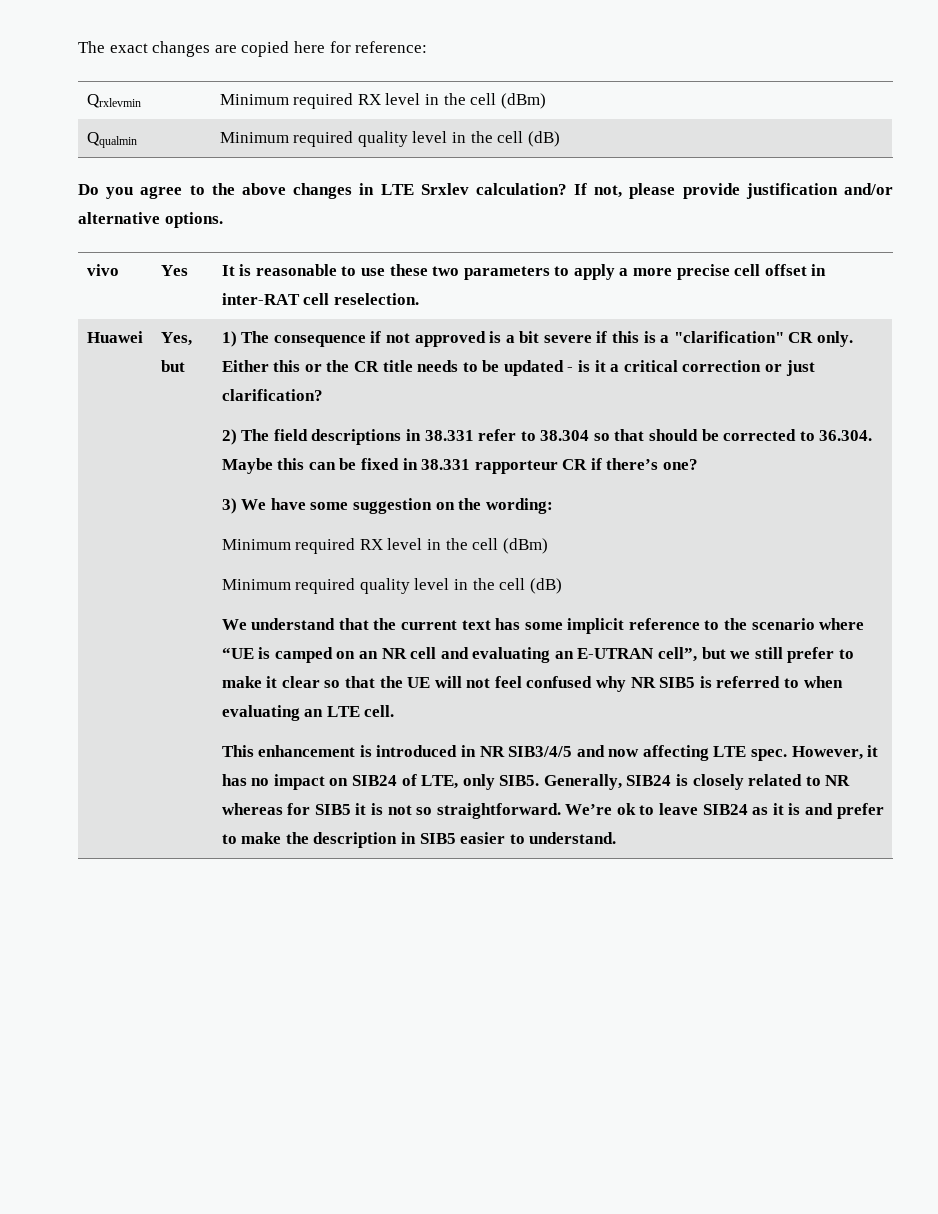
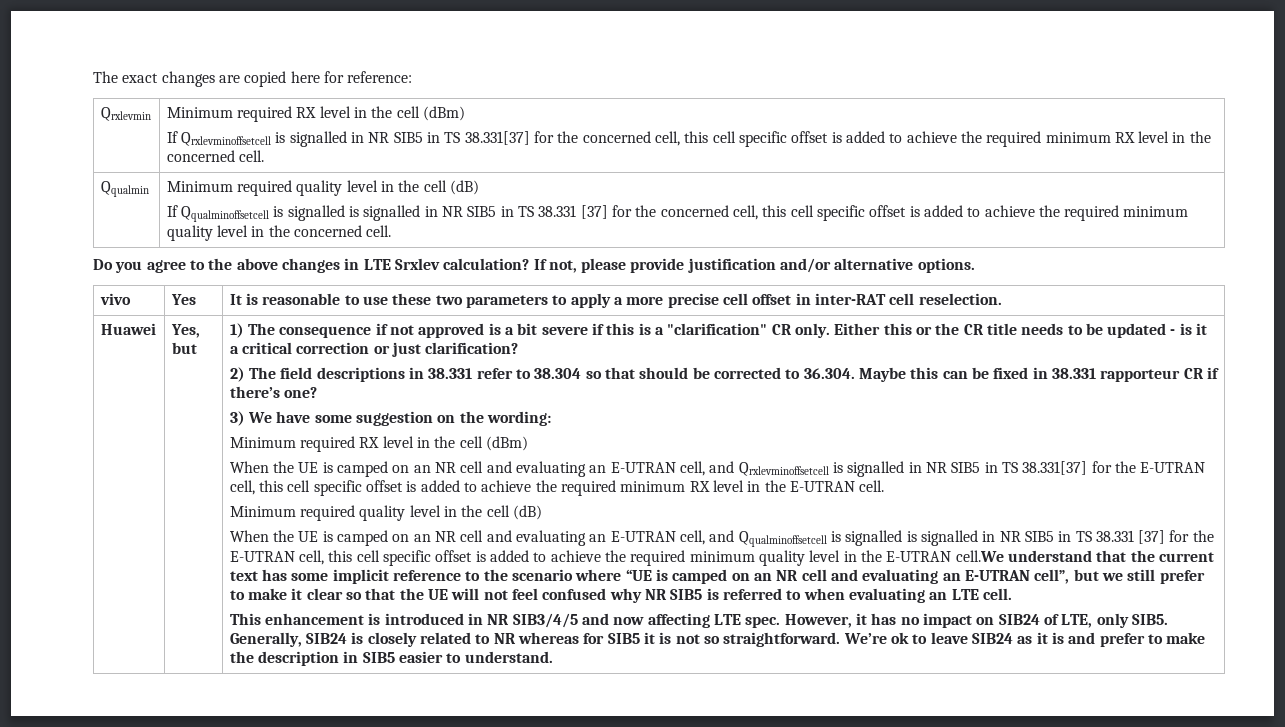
  Qrxlevmin | Minimum required RX level in the cell (dBm)
+ If Qrxlevminoffsetcell is signalled in NR SIB5 in TS 38.331[37] for the concerned cell, this cell specific offset is added to achieve the required minimum RX level in the concerned cell.
+ If Qqualminoffsetcell is signalled is signalled in NR SIB5 in TS 38.331 [37] for the concerned cell, this cell specific offset is added to achieve the required minimum quality level in the concerned cell.
  3) We have some suggestion on the wording:
  Minimum required RX level in the cell (dBm)
+ When the UE is camped on an NR cell and evaluating an E-UTRAN cell, and Qrxlevminoffsetcell is signalled in NR SIB5 in TS 38.331[37] for the E-UTRAN cell, this cell specific offset is added to achieve the required minimum RX level in the E-UTRAN cell.
  Minimum required quality level in the cell (dB)
- We understand that the current text has some implicit reference to the scenario where “UE is camped on an NR cell and evaluating an E-UTRAN cell”, but we still prefer to make it clear so that the UE will not feel confused why NR SIB5 is referred to when evaluating an LTE cell.
+ When the UE is camped on an NR cell and evaluating an E-UTRAN cell, and Qqualminoffsetcell is signalled is signalled in NR SIB5 in TS 38.331 [37] for the E-UTRAN cell, this cell specific offset is added to achieve the required minimum quality level in the E-UTRAN cell.We understand that the current text has some implicit reference to the scenario where “UE is camped on an NR cell and evaluating an E-UTRAN cell”, but we still prefer to make it clear so that the UE will not feel confused why NR SIB5 is referred to when evaluating an LTE cell.

